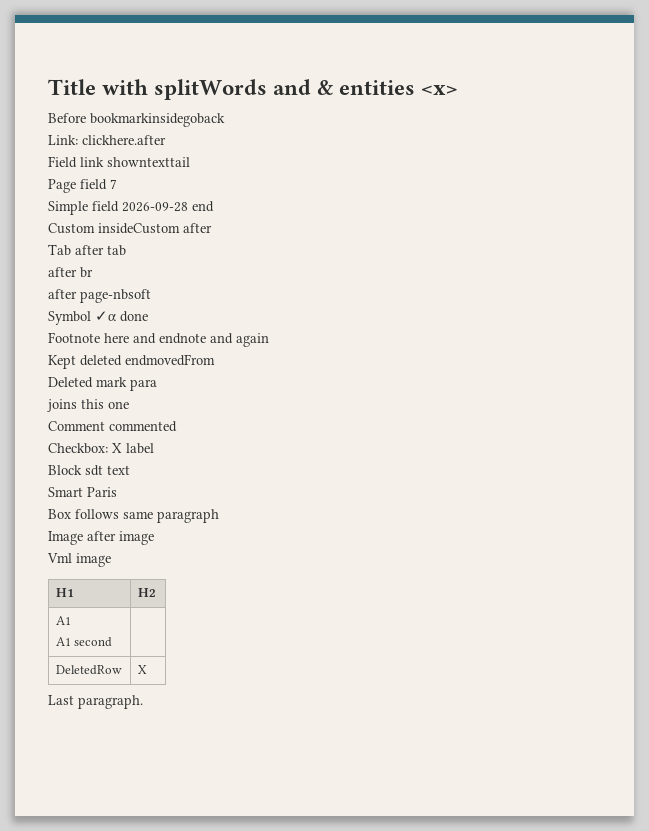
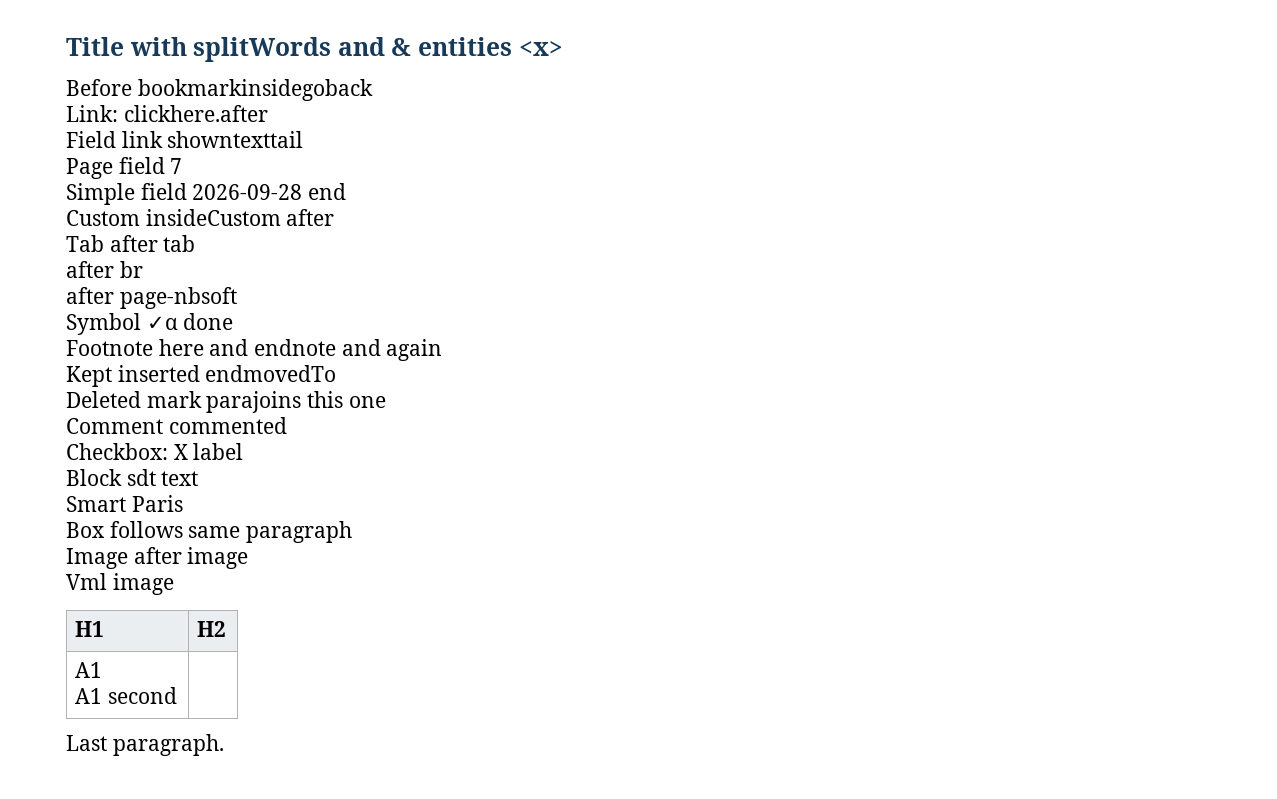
- Kept deleted endmovedFrom
+ Kept inserted endmovedTo
- Deleted mark para
- joins this one
+ Deleted mark parajoins this one
- DeletedRow | X

